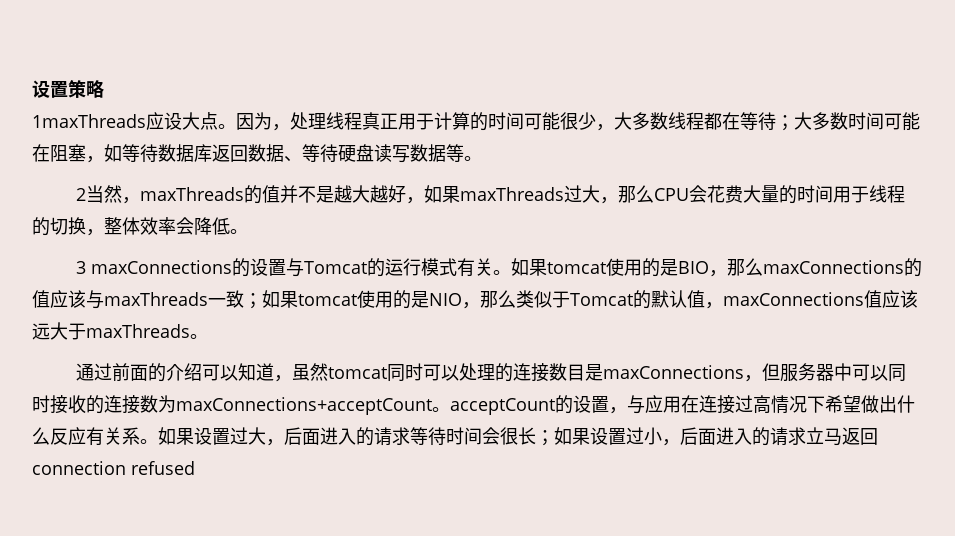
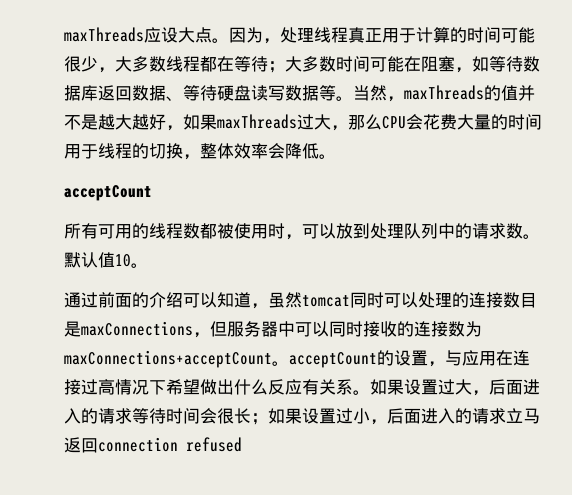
- 设置策略
- 1maxThreads应设大点。
+ maxThreads应设大点。
- 因为，处理线程真正用于计算的时间可能很少，大多数线程都在等待；大多数时间可能在阻塞，如等待数据库返回数据、等待硬盘读写数据等。
- 2当然，maxThreads的值并不是越大越好，如果maxThreads过大，那么CPU会花费大量的时间用于线程的切换，整体效率会降低。
- 3 maxConnections的设置与Tomcat的运行模式有关。如果tomcat使用的是BIO，那么maxConnections的值应该与maxThreads一致；如果tomcat使用的是NIO，那么类似于Tomcat的默认值，maxConnections值应该远大于maxThreads。
+ 因为，处理线程真正用于计算的时间可能很少，大多数线程都在等待；大多数时间可能在阻塞，如等待数据库返回数据、等待硬盘读写数据等。当然，maxThreads的值并不是越大越好，如果maxThreads过大，那么CPU会花费大量的时间用于线程的切换，整体效率会降低。
+ acceptCount
+ 所有可用的线程数都被使用时，可以放到处理队列中的请求数。默认值10。

